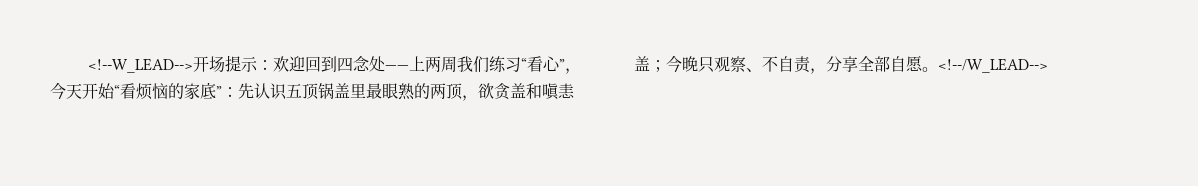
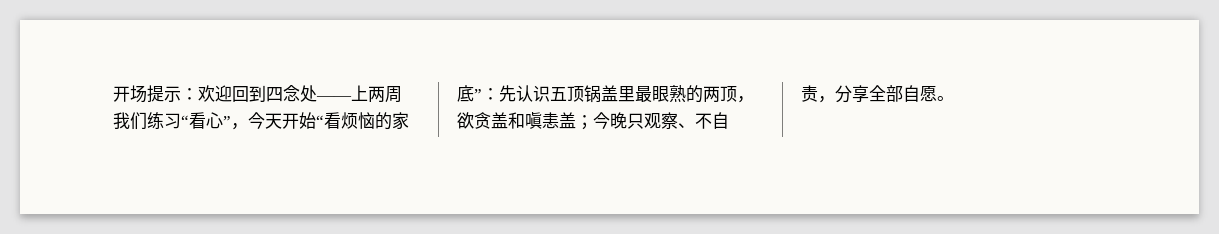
- <!--W_LEAD-->开场提示：欢迎回到四念处——上两周我们练习“看心”，今天开始“看烦恼的家底”：先认识五顶锅盖里最眼熟的两顶，欲贪盖和嗔恚盖；今晚只观察、不自责，分享全部自愿。<!--/W_LEAD-->
+ 开场提示：欢迎回到四念处——上两周我们练习“看心”，今天开始“看烦恼的家底”：先认识五顶锅盖里最眼熟的两顶，欲贪盖和嗔恚盖；今晚只观察、不自责，分享全部自愿。

